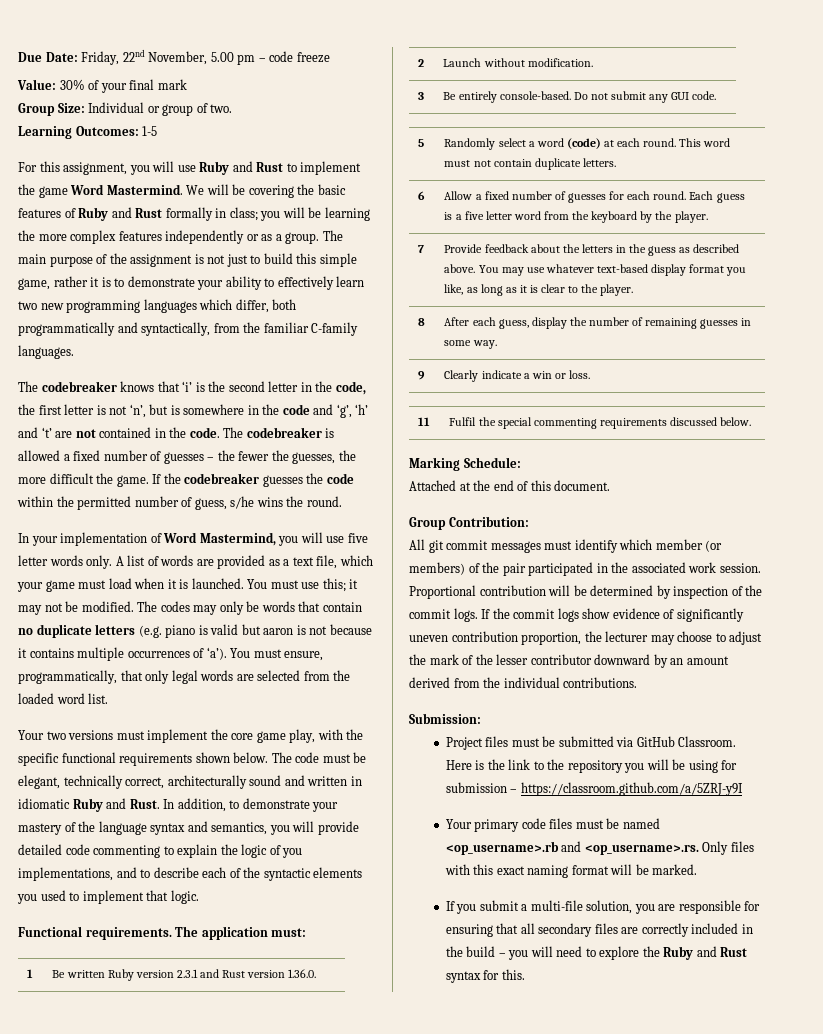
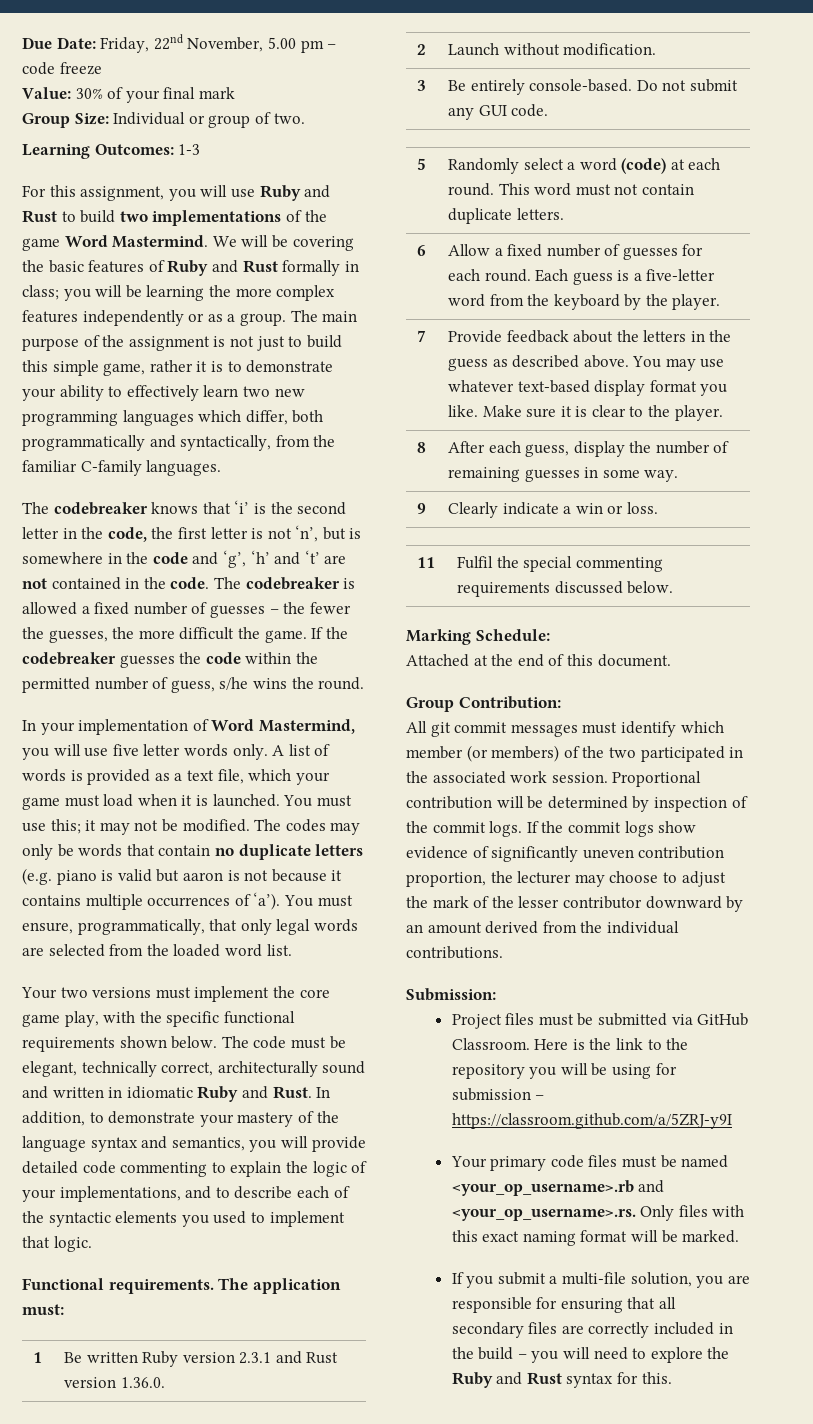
- Learning Outcomes: 1-5
+ Learning Outcomes: 1-3
- For this assignment, you will use Ruby and Rust to implement the game Word Mastermind.
+ For this assignment, you will use Ruby and Rust to build two implementations of the game Word Mastermind.
- A list of words are provided as a text file, which your game must load when it is launched.
+ A list of words is provided as a text file, which your game must load when it is launched.
- In addition, to demonstrate your mastery of the language syntax and semantics, you will provide detailed code commenting to explain the logic of you implementations, and to describe each of the syntactic elements you used to implement that logic.
+ In addition, to demonstrate your mastery of the language syntax and semantics, you will provide detailed code commenting to explain the logic of your implementations, and to describe each of the syntactic elements you used to implement that logic.
- 6 | Allow a fixed number of guesses for each round. Each guess is a five letter word from the keyboard by the player.
+ 6 | Allow a fixed number of guesses for each round. Each guess is a five-letter word from the keyboard by the player.
- 7 | Provide feedback about the letters in the guess as described above. You may use whatever text-based display format you like, as long as it is clear to the player.
+ 7 | Provide feedback about the letters in the guess as described above. You may use whatever text-based display format you like. Make sure it is clear to the player.
- All git commit messages must identify which member (or members) of the pair participated in the associated work session.
+ All git commit messages must identify which member (or members) of the two participated in the associated work session.
- Your primary code files must be named <op_username>.rb and <op_username>.rs. Only files with this exact naming format will be marked.
+ Your primary code files must be named <your_op_username>.rb and <your_op_username>.rs. Only files with this exact naming format will be marked.

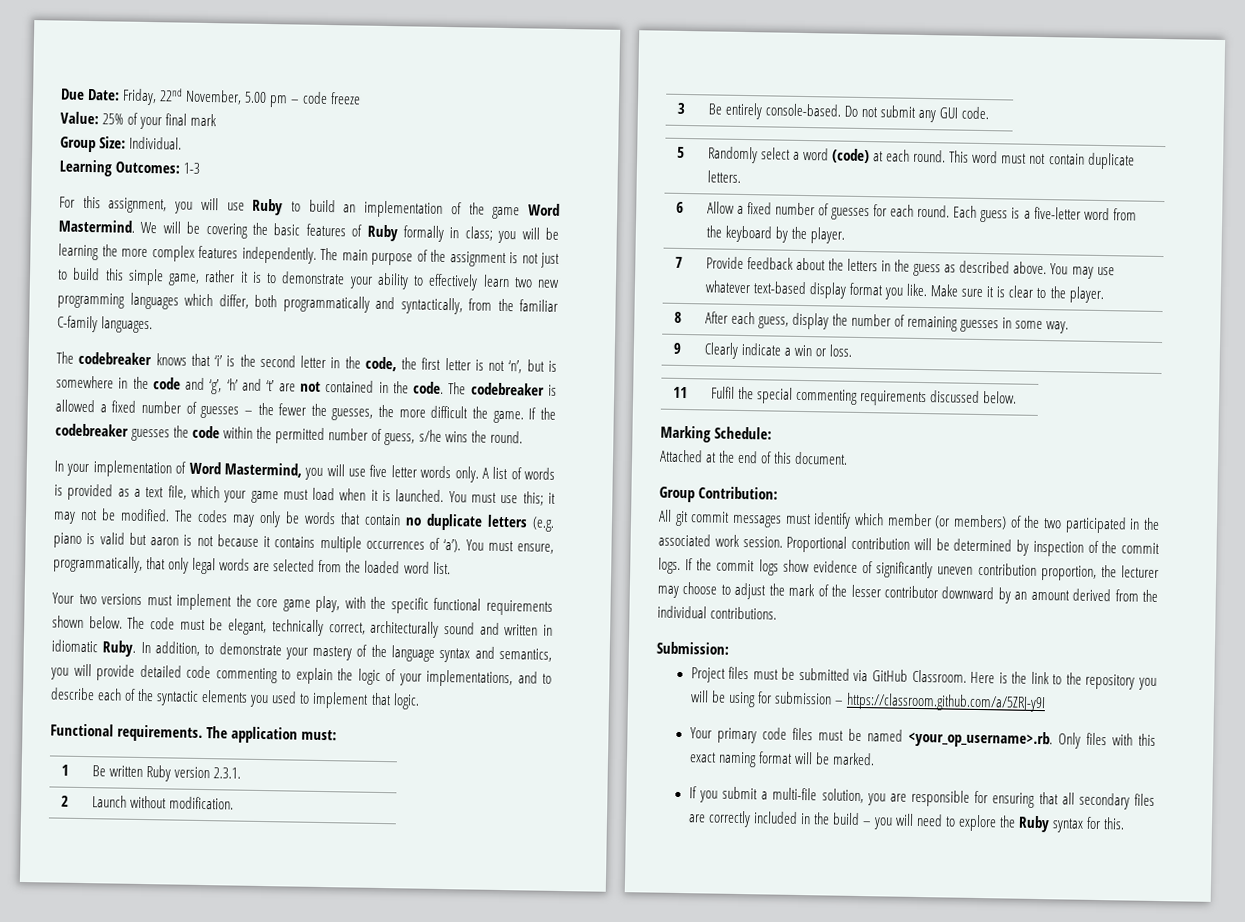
- Value: 30% of your final mark
+ Value: 25% of your final mark
- Group Size: Individual or group of two.
+ Group Size: Individual.
- For this assignment, you will use Ruby and Rust to build two implementations of the game Word Mastermind.
+ For this assignment, you will use Ruby to build an implementation of the game Word Mastermind.
- We will be covering the basic features of Ruby and Rust formally in class; you will be learning the more complex features independently or as a group.
+ We will be covering the basic features of Ruby formally in class; you will be learning the more complex features independently.
- The code must be elegant, technically correct, architecturally sound and written in idiomatic Ruby and Rust.
+ The code must be elegant, technically correct, architecturally sound and written in idiomatic Ruby.
- 1 | Be written Ruby version 2.3.1 and Rust version 1.36.0.
+ 1 | Be written Ruby version 2.3.1.
- Your primary code files must be named <your_op_username>.rb and <your_op_username>.rs. Only files with this exact naming format will be marked.
+ Your primary code files must be named <your_op_username>.rb. Only files with this exact naming format will be marked.
- If you submit a multi-file solution, you are responsible for ensuring that all secondary files are correctly included in the build – you will need to explore the Ruby and Rust syntax for this.
+ If you submit a multi-file solution, you are responsible for ensuring that all secondary files are correctly included in the build – you will need to explore the Ruby syntax for this.

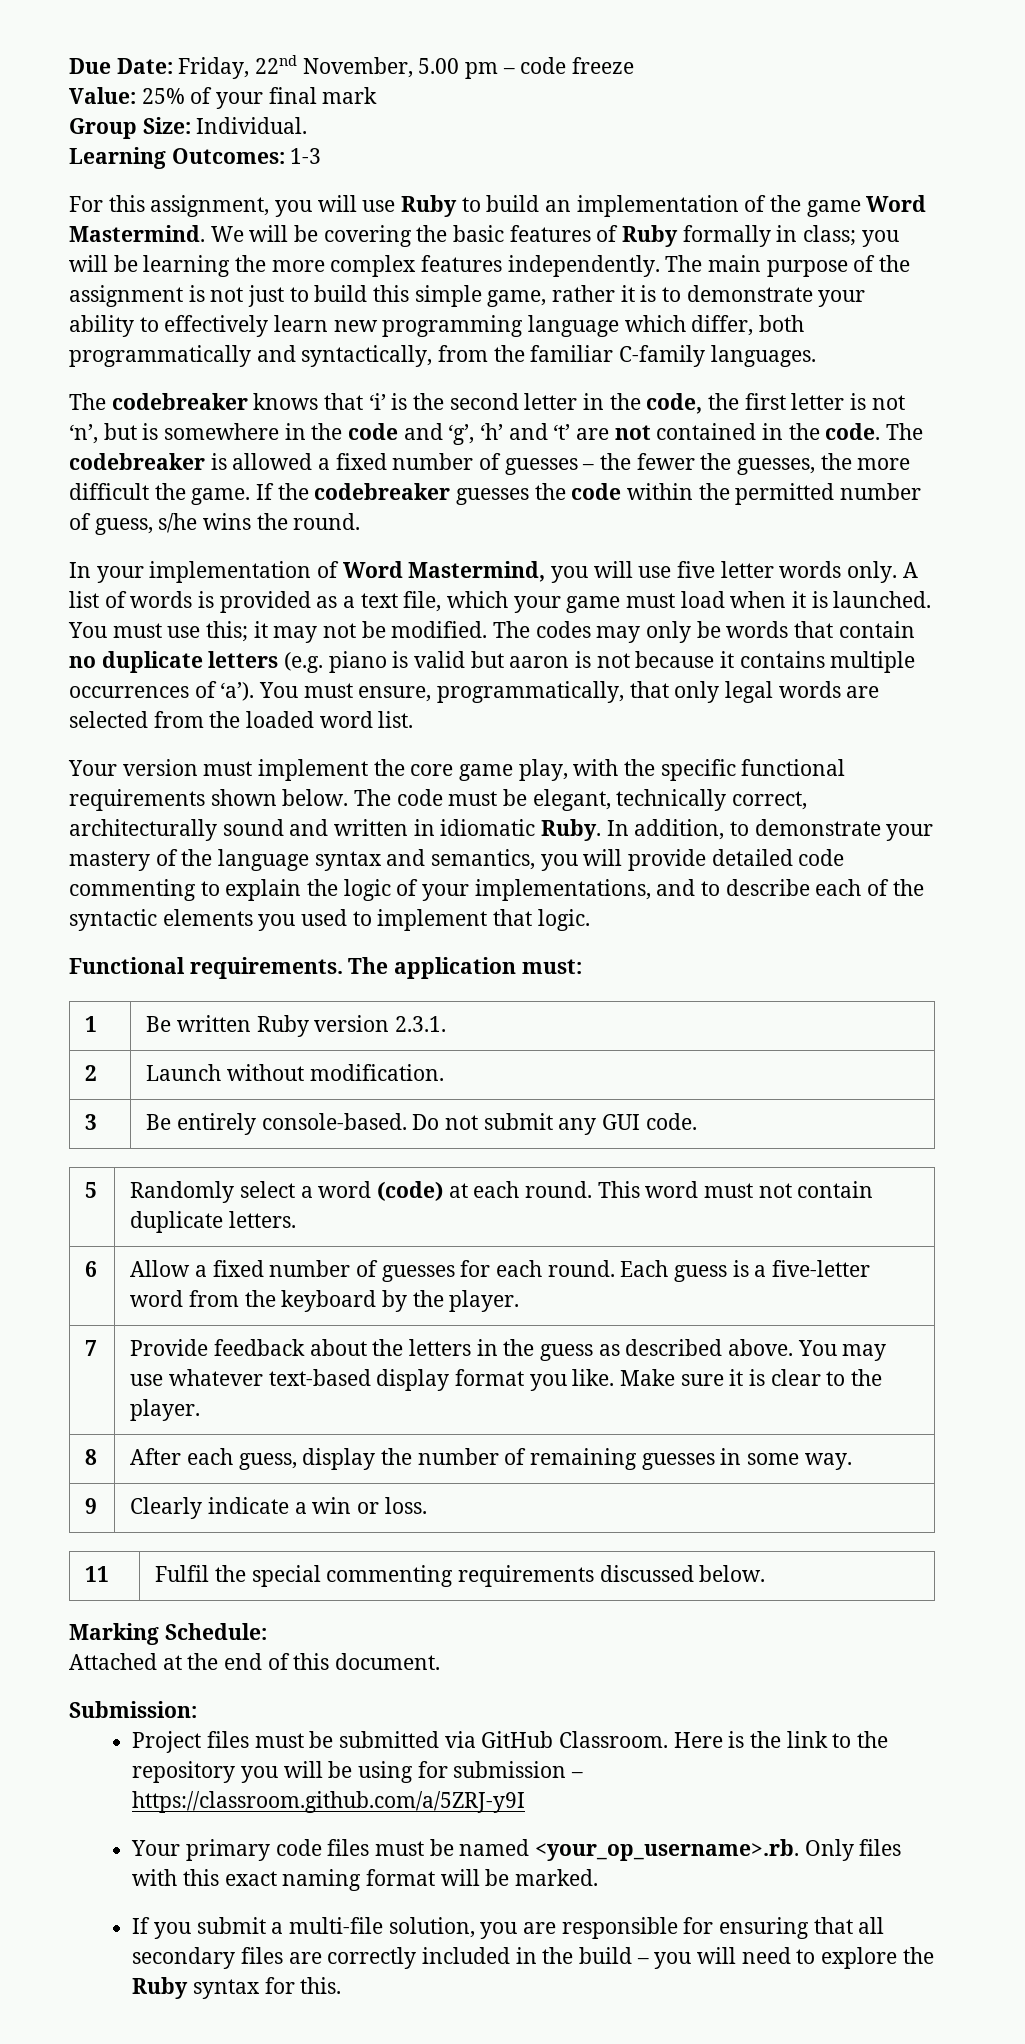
- The main purpose of the assignment is not just to build this simple game, rather it is to demonstrate your ability to effectively learn two new programming languages which differ, both programmatically and syntactically, from the familiar C-family languages.
+ The main purpose of the assignment is not just to build this simple game, rather it is to demonstrate your ability to effectively learn new programming language which differ, both programmatically and syntactically, from the familiar C-family languages.
- Your two versions must implement the core game play, with the specific functional requirements shown below.
+ Your version must implement the core game play, with the specific functional requirements shown below.
- Group Contribution:
- All git commit messages must identify which member (or members) of the two participated in the associated work session. Proportional contribution will be determined by inspection of the commit logs. If the commit logs show evidence of significantly uneven contribution proportion, the lecturer may choose to adjust the mark of the lesser contributor downward by an amount derived from the individual contributions.

